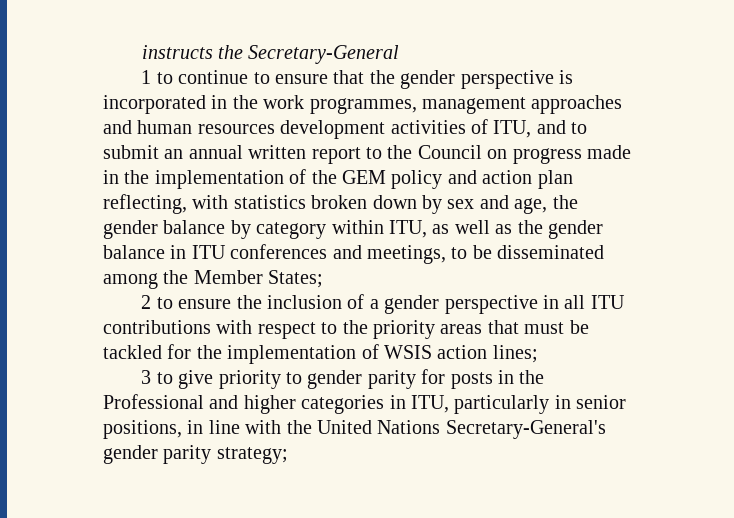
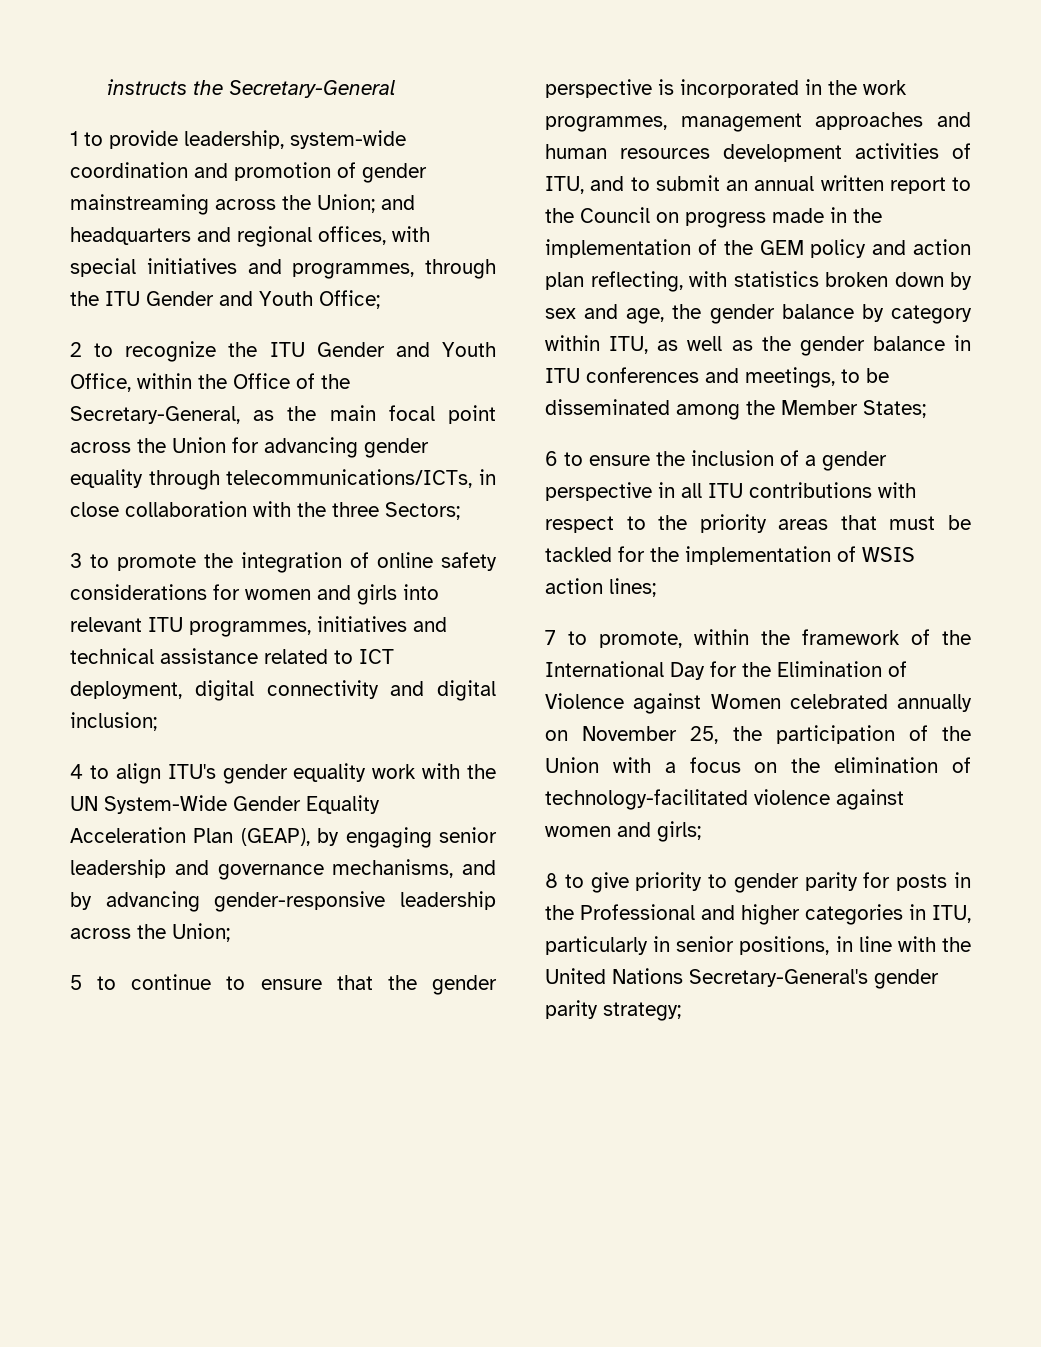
- 1 to continue to ensure that the gender perspective is incorporated in the work programmes, management approaches and human resources development activities of ITU, and to submit an annual written report to the Council on progress made in the implementation of the GEM policy and action plan reflecting, with statistics broken down by sex and age, the gender balance by category within ITU, as well as the gender balance in ITU conferences and meetings, to be disseminated among the Member States;
+ 1 to provide leadership, system-wide coordination and promotion of gender mainstreaming across the Union; and headquarters and regional offices, with special initiatives and programmes, through the ITU Gender and Youth Office;
+ 2 to recognize the ITU Gender and Youth Office, within the Office of the Secretary-General, as the main focal point across the Union for advancing gender equality through telecommunications/ICTs, in close collaboration with the three Sectors;
+ 3 to promote the integration of online safety considerations for women and girls into relevant ITU programmes, initiatives and technical assistance related to ICT deployment, digital connectivity and digital inclusion;
+ 4 to align ITU's gender equality work with the UN System-Wide Gender Equality Acceleration Plan (GEAP), by engaging senior leadership and governance mechanisms, and by advancing gender-responsive leadership across the Union;
+ 5 to continue to ensure that the gender perspective is incorporated in the work programmes, management approaches and human resources development activities of ITU, and to submit an annual written report to the Council on progress made in the implementation of the GEM policy and action plan reflecting, with statistics broken down by sex and age, the gender balance by category within ITU, as well as the gender balance in ITU conferences and meetings, to be disseminated among the Member States;
- 2 to ensure the inclusion of a gender perspective in all ITU contributions with respect to the priority areas that must be tackled for the implementation of WSIS action lines;
+ 6 to ensure the inclusion of a gender perspective in all ITU contributions with respect to the priority areas that must be tackled for the implementation of WSIS action lines;
- 3 to give priority to gender parity for posts in the Professional and higher categories in ITU, particularly in senior positions, in line with the United Nations Secretary-General's gender parity strategy;
+ 7 to promote, within the framework of the International Day for the Elimination of Violence against Women celebrated annually on November 25, the participation of the Union with a focus on the elimination of technology-facilitated violence against women and girls;
+ 8 to give priority to gender parity for posts in the Professional and higher categories in ITU, particularly in senior positions, in line with the United Nations Secretary-General's gender parity strategy;

